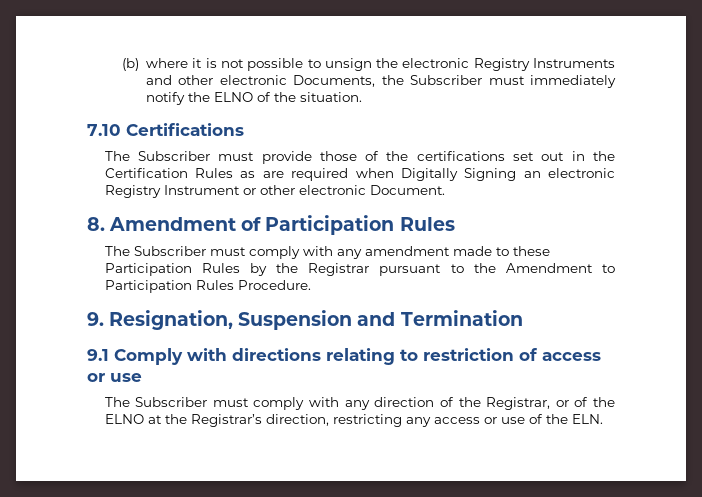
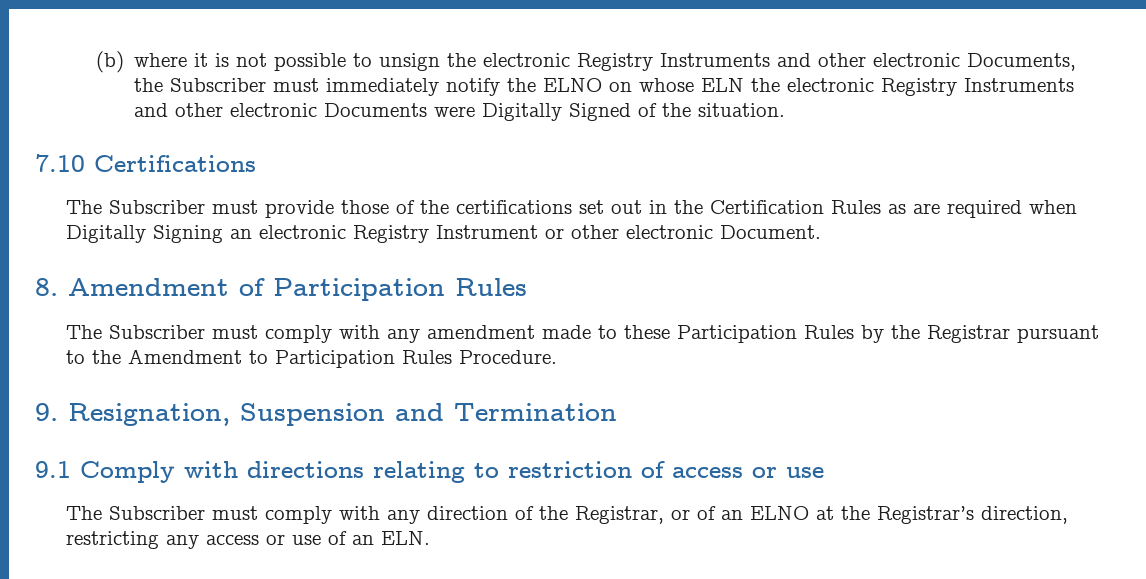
- (b) where it is not possible to unsign the electronic Registry Instruments and other electronic Documents, the Subscriber must immediately notify the ELNO of the situation.
+ (b) where it is not possible to unsign the electronic Registry Instruments and other electronic Documents, the Subscriber must immediately notify the ELNO on whose ELN the electronic Registry Instruments and other electronic Documents were Digitally Signed of the situation.
- The Subscriber must comply with any direction of the Registrar, or of the ELNO at the Registrar’s direction, restricting any access or use of the ELN.
+ The Subscriber must comply with any direction of the Registrar, or of an ELNO at the Registrar’s direction, restricting any access or use of an ELN.

